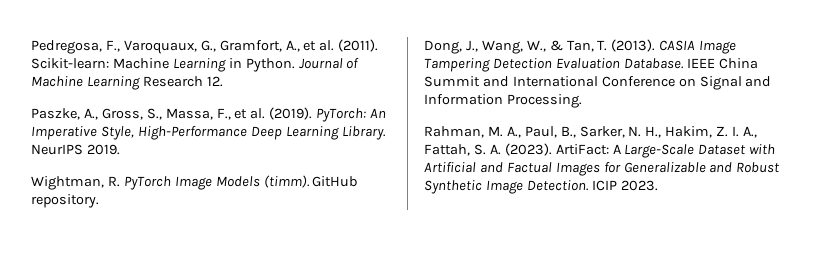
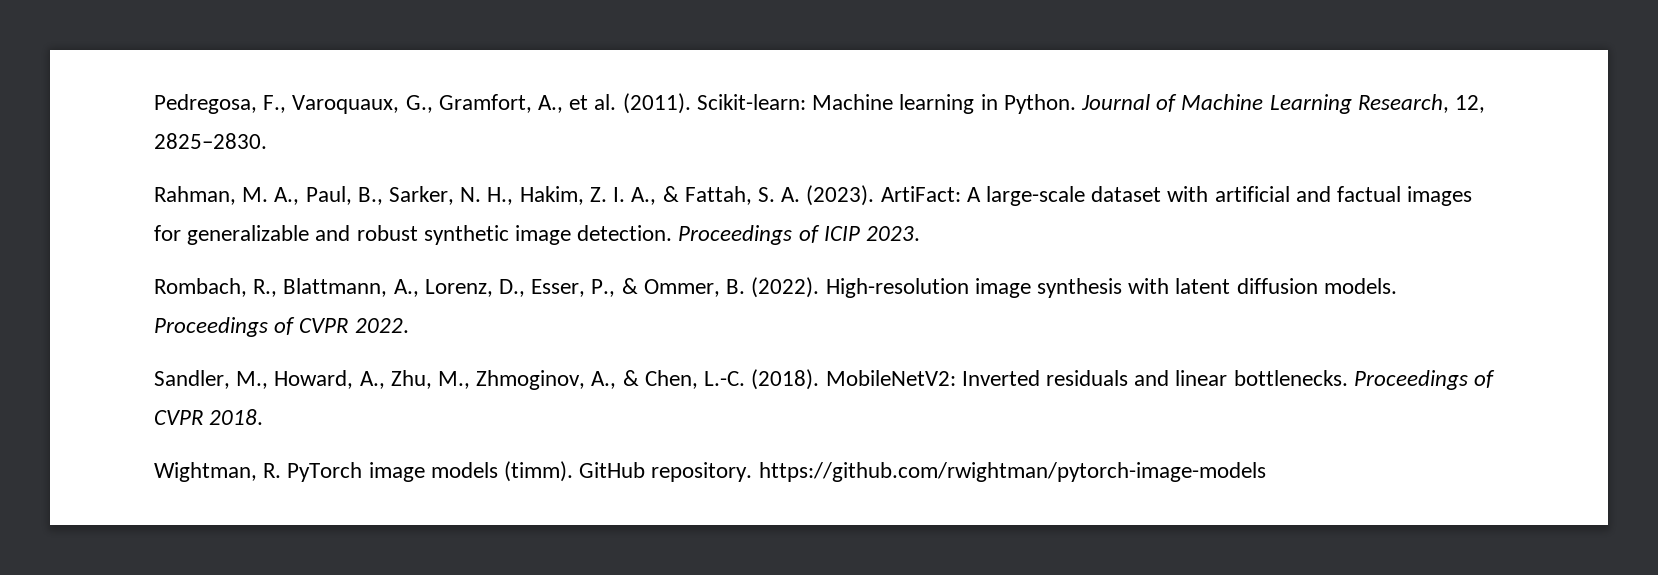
- Scikit-learn: Machine Learning in Python.
+ Scikit-learn: Machine learning in Python.
- Journal of Machine Learning Research 12.
- Paszke, A., Gross, S., Massa, F., et al. (2019). PyTorch: An Imperative Style, High-Performance Deep Learning Library. NeurIPS 2019.
- Wightman, R. PyTorch Image Models (timm). GitHub repository.
- Dong, J., Wang, W., & Tan, T. (2013). CASIA Image Tampering Detection Evaluation Database. IEEE China Summit and International Conference on Signal and Information Processing.
+ Journal of Machine Learning Research, 12, 2825–2830.
- Rahman, M. A., Paul, B., Sarker, N. H., Hakim, Z. I. A., Fattah, S. A. (2023).
+ Rahman, M. A., Paul, B., Sarker, N. H., Hakim, Z. I. A., & Fattah, S. A. (2023).
- ArtiFact: A Large-Scale Dataset with Artificial and Factual Images for Generalizable and Robust Synthetic Image Detection. ICIP 2023.
+ ArtiFact: A large-scale dataset with artificial and factual images for generalizable and robust synthetic image detection. Proceedings of ICIP 2023.
+ Rombach, R., Blattmann, A., Lorenz, D., Esser, P., & Ommer, B. (2022). High-resolution image synthesis with latent diffusion models. Proceedings of CVPR 2022.
+ Sandler, M., Howard, A., Zhu, M., Zhmoginov, A., & Chen, L.-C. (2018). MobileNetV2: Inverted residuals and linear bottlenecks. Proceedings of CVPR 2018.
+ Wightman, R. PyTorch image models (timm). GitHub repository. https://github.com/rwightman/pytorch-image-models

